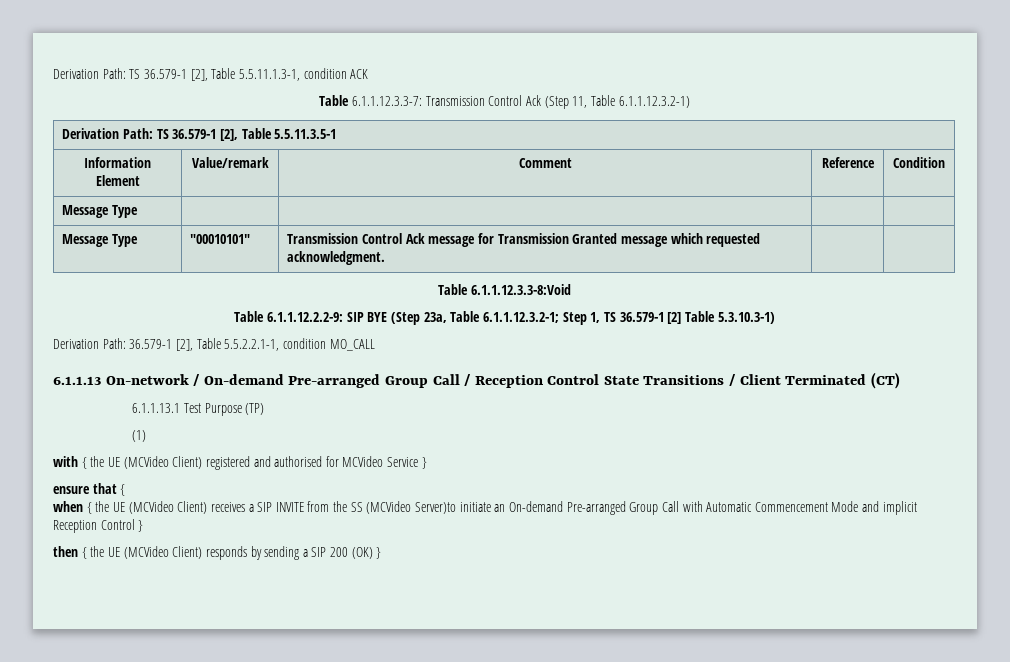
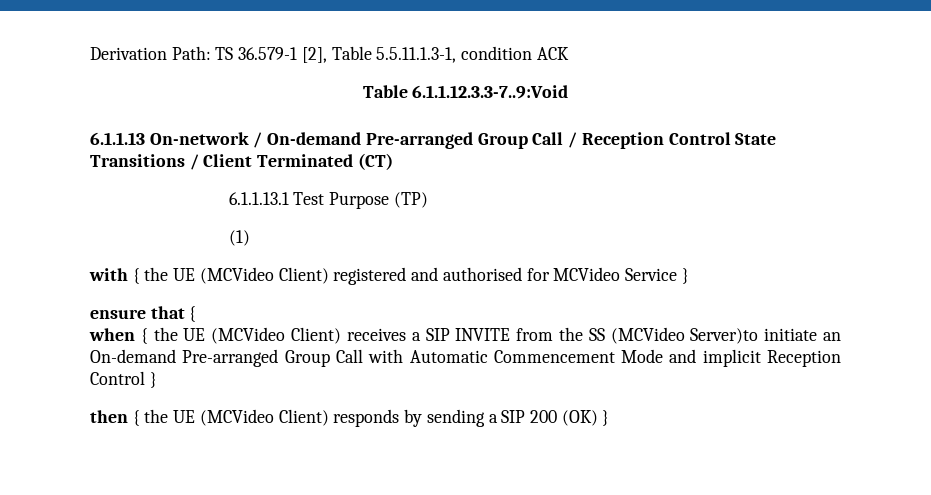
- Table 6.1.1.12.3.3-7: Transmission Control Ack (Step 11, Table 6.1.1.12.3.2-1)
- Derivation Path: TS 36.579-1 [2], Table 5.5.11.3.5-1
- Information Element | Value/remark | Comment | Reference | Condition
- Message Type | | | |
- Message Type | "00010101" | Transmission Control Ack message for Transmission Granted message which requested acknowledgment. | |
- Table 6.1.1.12.3.3-8:Void
- Table 6.1.1.12.2.2-9: SIP BYE (Step 23a, Table 6.1.1.12.3.2-1; Step 1, TS 36.579-1 [2] Table 5.3.10.3-1)
- Derivation Path: 36.579-1 [2], Table 5.5.2.2.1-1, condition MO_CALL
+ Table 6.1.1.12.3.3-7..9:Void

